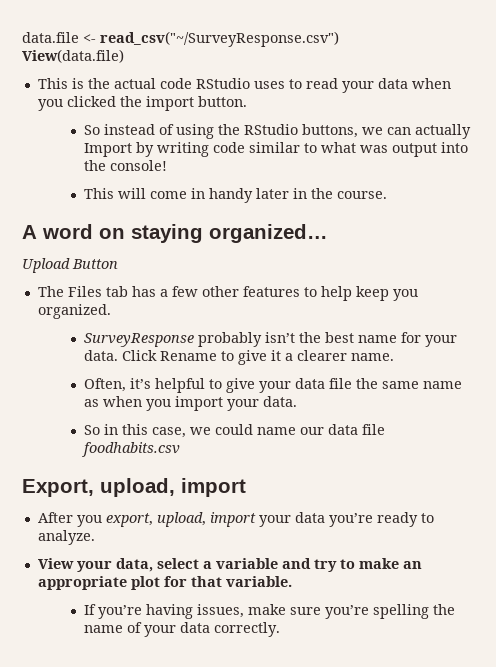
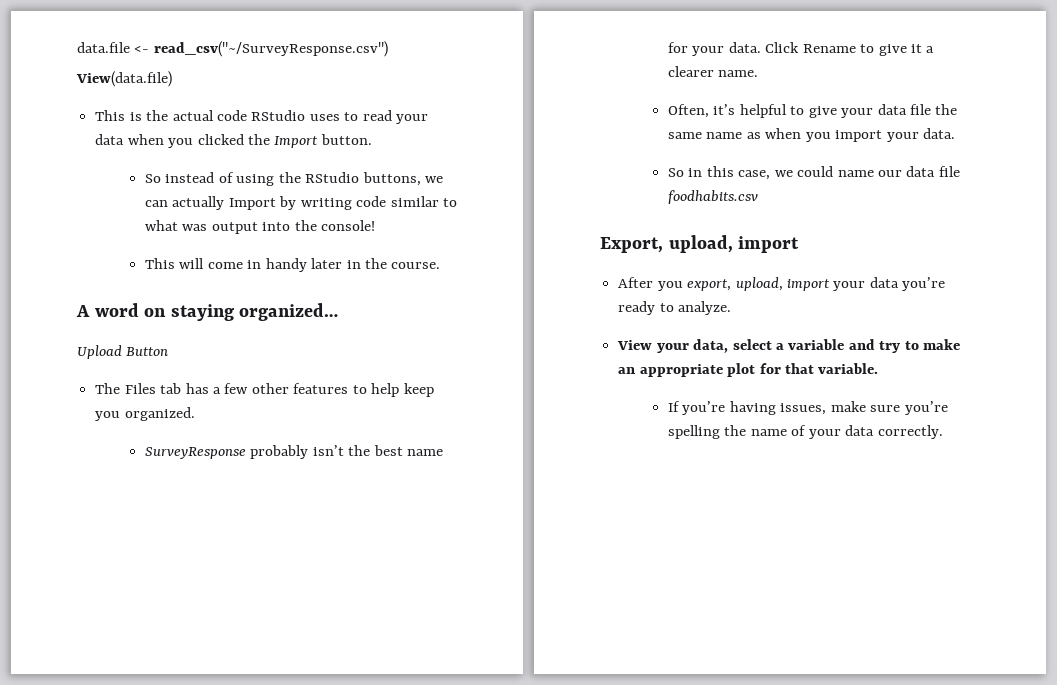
- This is the actual code RStudio uses to read your data when you clicked the import button.
+ This is the actual code RStudio uses to read your data when you clicked the Import button.

